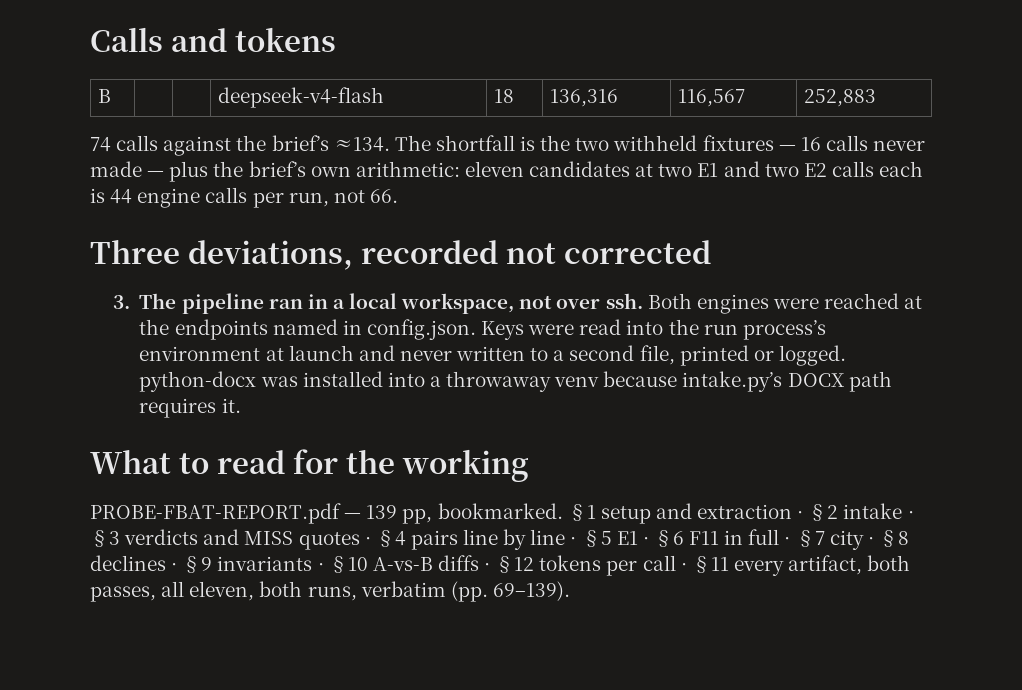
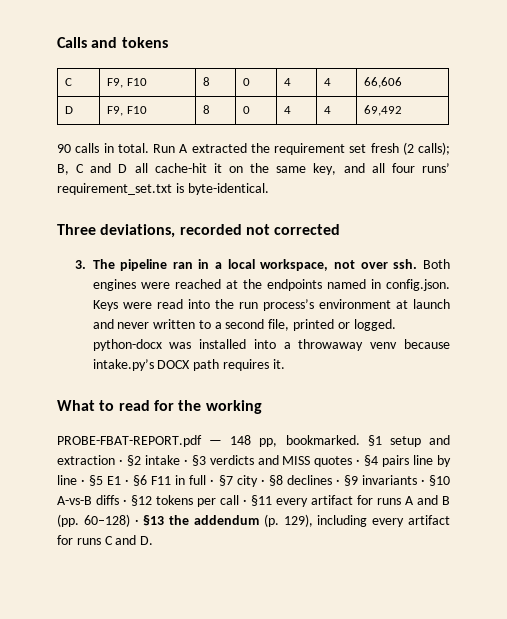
- B | | | deepseek-v4-flash | 18 | 136,316 | 116,567 | 252,883
- 74 calls against the brief’s ≈134. The shortfall is the two withheld fixtures — 16 calls never made — plus the brief’s own arithmetic: eleven candidates at two E1 and two E2 calls each is 44 engine calls per run, not 66.
+ C | F9, F10 | 8 | 0 | 4 | 4 | 66,606
+ D | F9, F10 | 8 | 0 | 4 | 4 | 69,492
+ 90 calls in total. Run A extracted the requirement set fresh (2 calls); B, C and D all cache-hit it on the same key, and all four runs’ requirement_set.txt is byte-identical.
- PROBE-FBAT-REPORT.pdf — 139 pp, bookmarked.
+ PROBE-FBAT-REPORT.pdf — 148 pp, bookmarked.
- §1 setup and extraction · §2 intake · §3 verdicts and MISS quotes · §4 pairs line by line · §5 E1 · §6 F11 in full · §7 city · §8 declines · §9 invariants · §10 A-vs-B diffs · §12 tokens per call · §11 every artifact, both passes, all eleven, both runs, verbatim (pp. 69–139).
+ §1 setup and extraction · §2 intake · §3 verdicts and MISS quotes · §4 pairs line by line · §5 E1 · §6 F11 in full · §7 city · §8 declines · §9 invariants · §10 A-vs-B diffs · §12 tokens per call · §11 every artifact for runs A and B (pp. 60–128) · §13 the addendum (p. 129), including every artifact for runs C and D.

